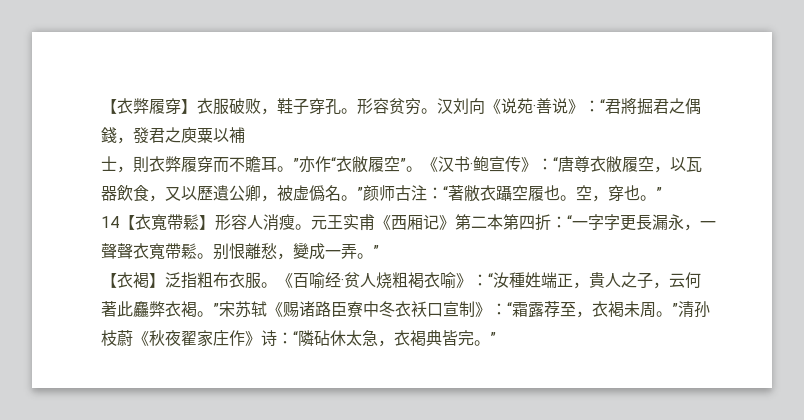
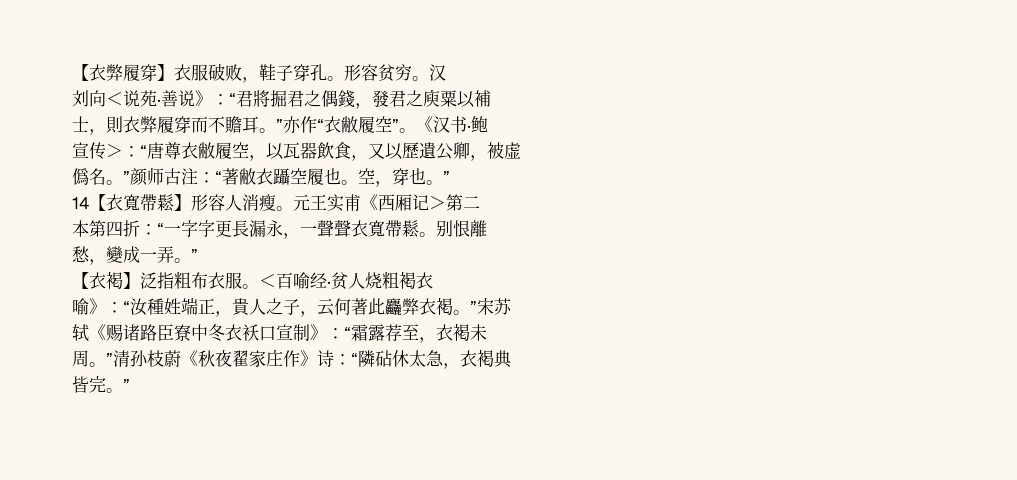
- 形容贫穷。汉刘向《说苑·善说》：“君將掘君之偶錢，發君之庾粟以補
+ 形容贫穷。汉
+ 刘向＜说苑·善说》：“君將掘君之偶錢，發君之庾粟以補
- 《汉书·鲍宣传》：“唐尊衣敝履空，以瓦器飲食，又以歷遺公卿，被虚僞名。”颜师古注：“著敝衣躡空履也。
+ 《汉书·鲍
+ 宣传＞：“唐尊衣敝履空，以瓦器飲食，又以歷遺公卿，被虚
+ 僞名。”颜师古注：“著敝衣躡空履也。
- 元王实甫《西厢记》第二本第四折：“一字字更長漏永，一聲聲衣寬帶鬆。
+ 元王实甫《西厢记＞第二
+ 本第四折：“一字字更長漏永，一聲聲衣寬帶鬆。
- 别恨離愁，變成一弄。”
+ 别恨離
+ 愁，變成一弄。”
- 《百喻经·贫人烧粗褐衣喻》：“汝種姓端正，貴人之子，云何著此麤弊衣褐。”宋苏轼《赐诸路臣寮中冬衣袄口宣制》：“霜露荐至，衣褐未周。”清孙枝蔚《秋夜翟家庄作》诗：“隣砧休太急，衣褐典皆完。”
+ ＜百喻经·贫人烧粗褐衣
+ 喻》：“汝種姓端正，貴人之子，云何著此麤弊衣褐。”宋苏
+ 轼《赐诸路臣寮中冬衣袄口宣制》：“霜露荐至，衣褐未
+ 周。”清孙枝蔚《秋夜翟家庄作》诗：“隣砧休太急，衣褐典
+ 皆完。”

